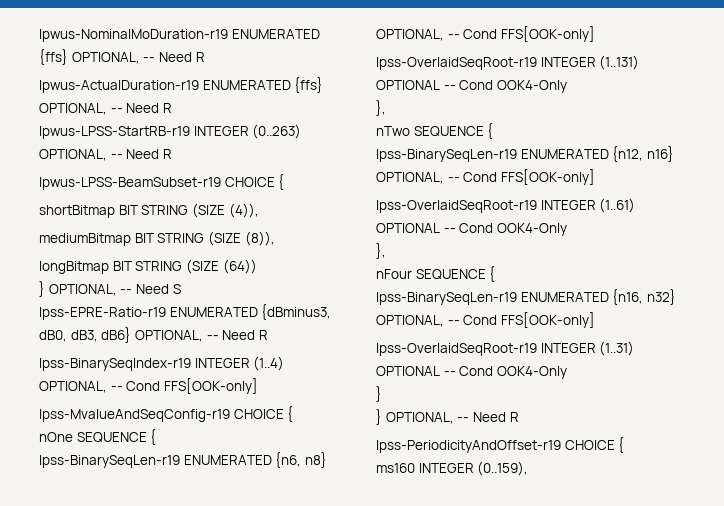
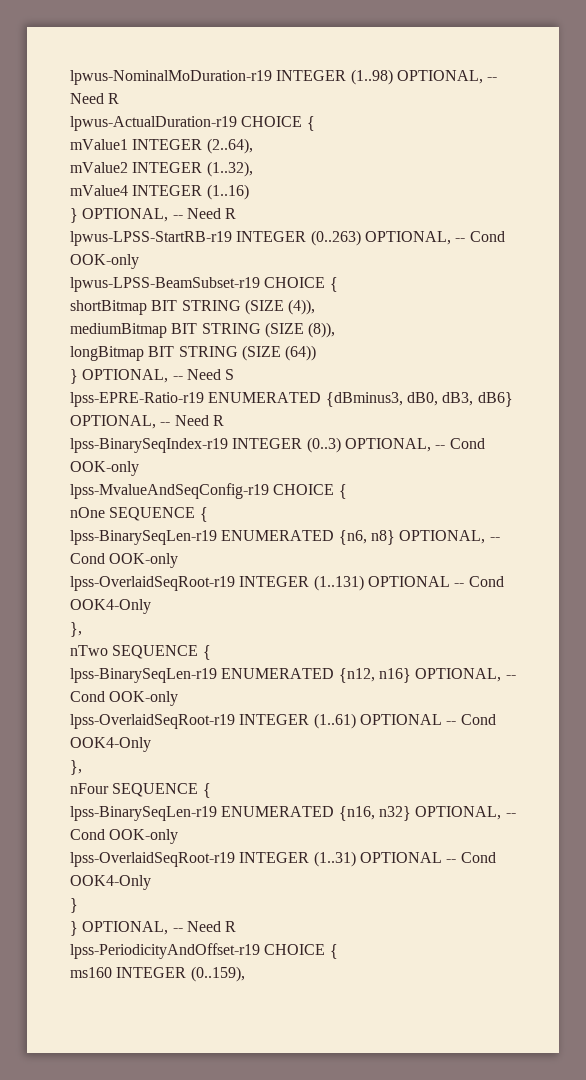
- lpwus-NominalMoDuration-r19 ENUMERATED {ffs} OPTIONAL, -- Need R
+ lpwus-NominalMoDuration-r19 INTEGER (1..98) OPTIONAL, -- Need R
- lpwus-ActualDuration-r19 ENUMERATED {ffs} OPTIONAL, -- Need R
+ lpwus-ActualDuration-r19 CHOICE {
+ mValue1 INTEGER (2..64),
+ mValue2 INTEGER (1..32),
+ mValue4 INTEGER (1..16)
+ } OPTIONAL, -- Need R
- lpwus-LPSS-StartRB-r19 INTEGER (0..263) OPTIONAL, -- Need R
+ lpwus-LPSS-StartRB-r19 INTEGER (0..263) OPTIONAL, -- Cond OOK-only
- lpss-BinarySeqIndex-r19 INTEGER (1..4) OPTIONAL, -- Cond FFS[OOK-only]
+ lpss-BinarySeqIndex-r19 INTEGER (0..3) OPTIONAL, -- Cond OOK-only
- lpss-BinarySeqLen-r19 ENUMERATED {n6, n8} OPTIONAL, -- Cond FFS[OOK-only]
+ lpss-BinarySeqLen-r19 ENUMERATED {n6, n8} OPTIONAL, -- Cond OOK-only
- lpss-BinarySeqLen-r19 ENUMERATED {n12, n16} OPTIONAL, -- Cond FFS[OOK-only]
+ lpss-BinarySeqLen-r19 ENUMERATED {n12, n16} OPTIONAL, -- Cond OOK-only
- lpss-BinarySeqLen-r19 ENUMERATED {n16, n32} OPTIONAL, -- Cond FFS[OOK-only]
+ lpss-BinarySeqLen-r19 ENUMERATED {n16, n32} OPTIONAL, -- Cond OOK-only

